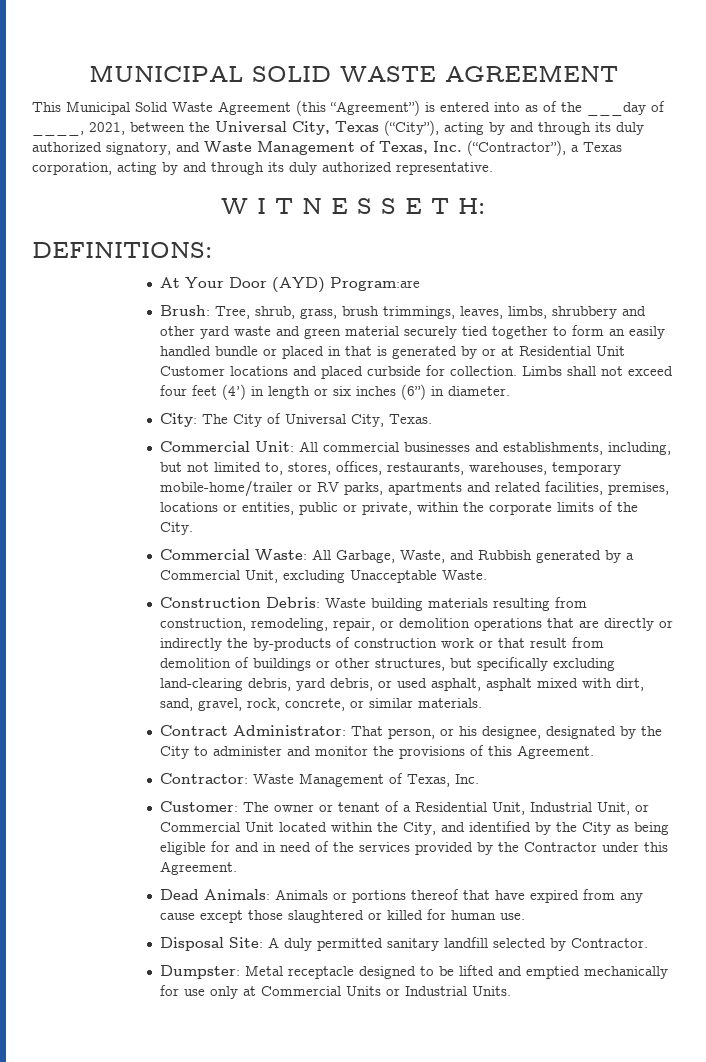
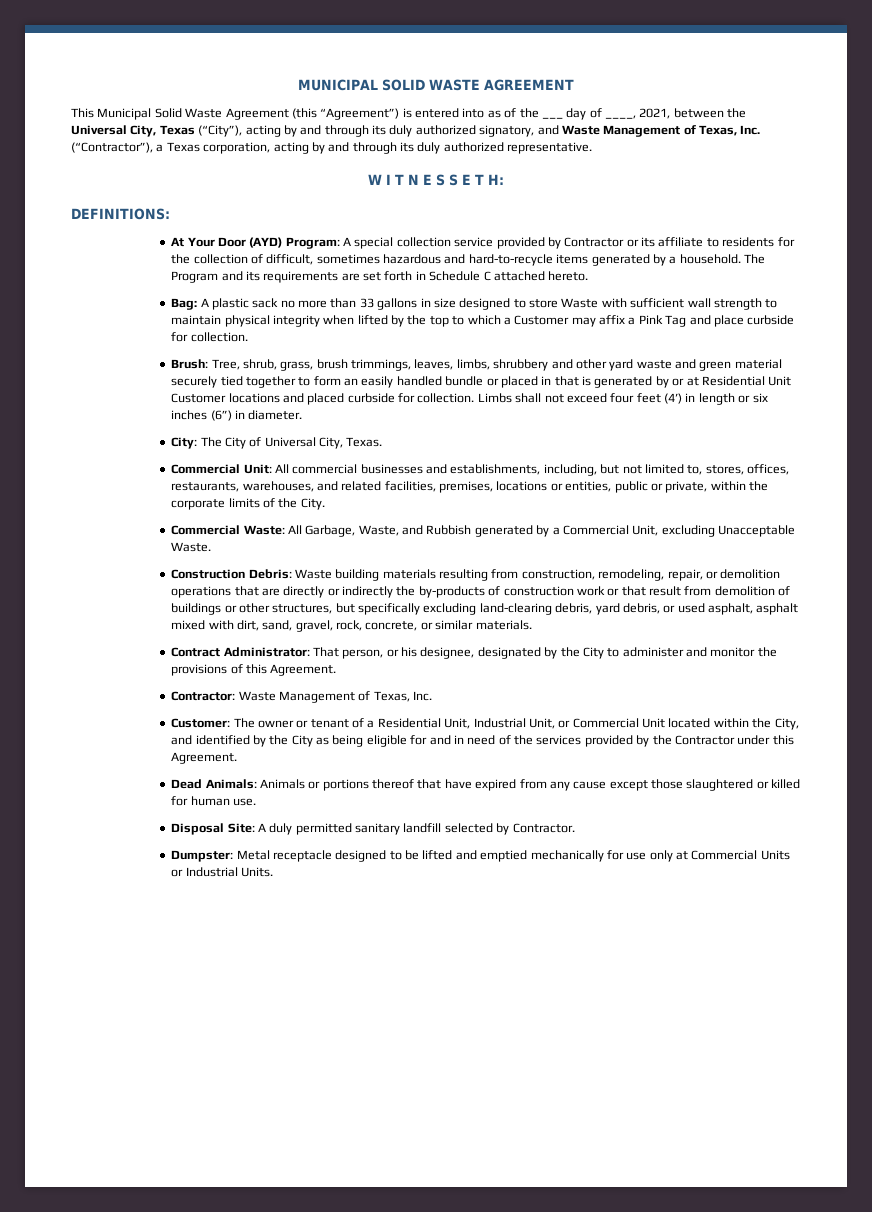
- This Municipal Solid Waste Agreement (this “Agreement”) is entered into as of the ___day of ____, 2021, between the Universal City, Texas (“City”), acting by and through its duly authorized signatory, and Waste Management of Texas, Inc. (“Contractor”), a Texas corporation, acting by and through its duly authorized representative.
+ This Municipal Solid Waste Agreement (this “Agreement”) is entered into as of the ___ day of ____, 2021, between the Universal City, Texas (“City”), acting by and through its duly authorized signatory, and Waste Management of Texas, Inc. (“Contractor”), a Texas corporation, acting by and through its duly authorized representative.
- At Your Door (AYD) Program:are
+ At Your Door (AYD) Program: A special collection service provided by Contractor or its affiliate to residents for the collection of difficult, sometimes hazardous and hard-to-recycle items generated by a household. The Program and its requirements are set forth in Schedule C attached hereto.
+ Bag: A plastic sack no more than 33 gallons in size designed to store Waste with sufficient wall strength to maintain physical integrity when lifted by the top to which a Customer may affix a Pink Tag and place curbside for collection.
- Commercial Unit: All commercial businesses and establishments, including, but not limited to, stores, offices, restaurants, warehouses, temporary mobile-home/trailer or RV parks, apartments and related facilities, premises, locations or entities, public or private, within the corporate limits of the City.
+ Commercial Unit: All commercial businesses and establishments, including, but not limited to, stores, offices, restaurants, warehouses, and related facilities, premises, locations or entities, public or private, within the corporate limits of the City.

